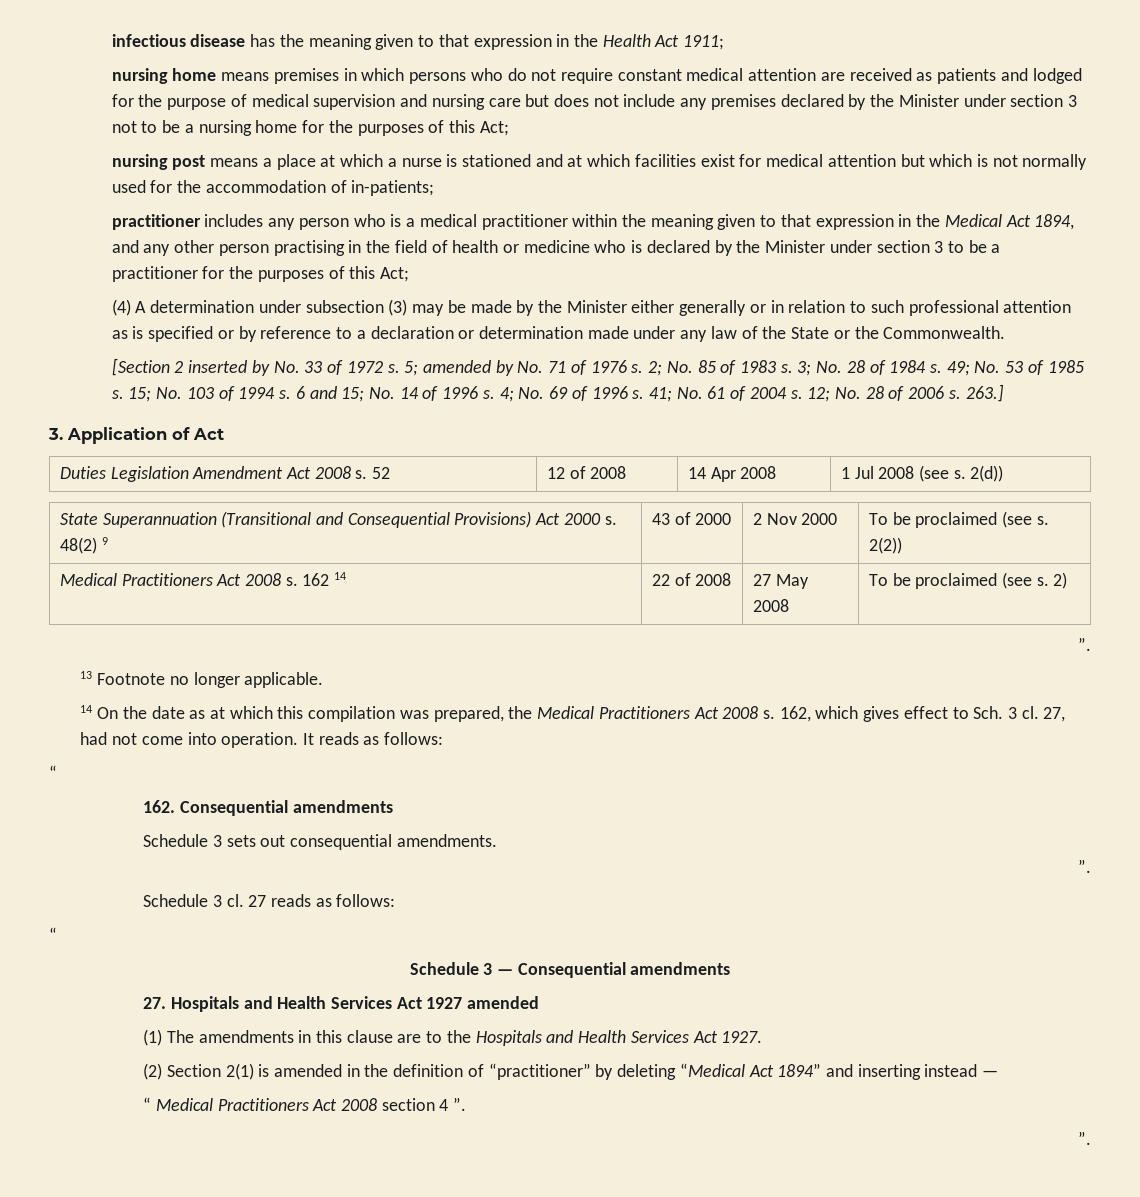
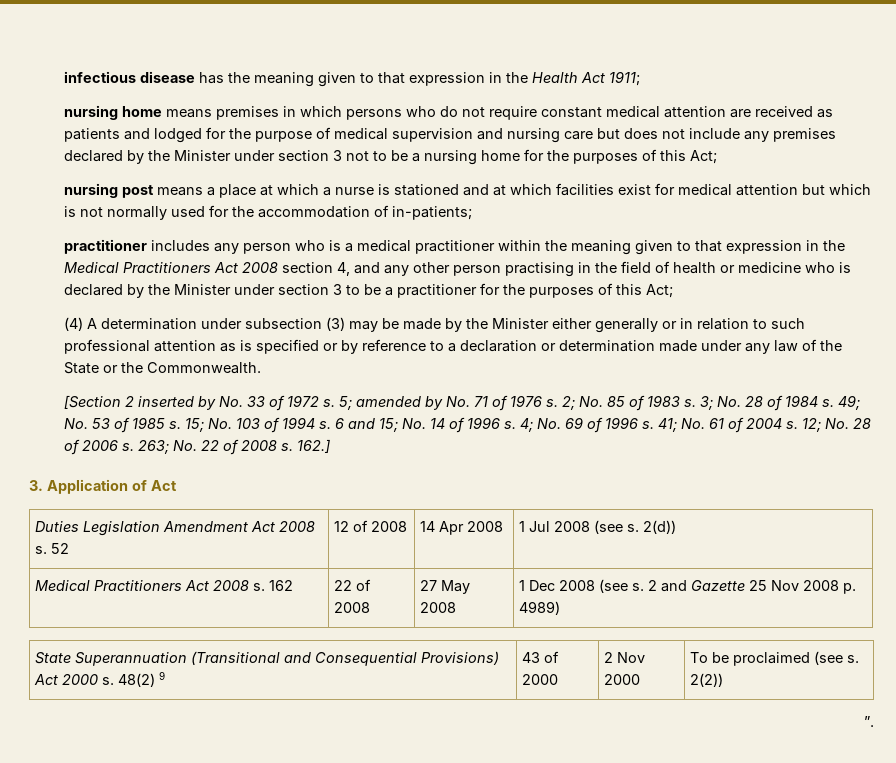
- practitioner includes any person who is a medical practitioner within the meaning given to that expression in the Medical Act 1894, and any other person practising in the field of health or medicine who is declared by the Minister under section 3 to be a practitioner for the purposes of this Act;
+ practitioner includes any person who is a medical practitioner within the meaning given to that expression in the Medical Practitioners Act 2008 section 4, and any other person practising in the field of health or medicine who is declared by the Minister under section 3 to be a practitioner for the purposes of this Act;
- 263.]
+ 263; No. 22 of 2008 s. 162.]
+ Medical Practitioners Act 2008 s. 162 | 22 of 2008 | 27 May 2008 | 1 Dec 2008 (see s. 2 and Gazette 25 Nov 2008 p. 4989)
- Medical Practitioners Act 2008 s. 162 14 | 22 of 2008 | 27 May 2008 | To be proclaimed (see s. 2)
- ”.
- 13 Footnote no longer applicable.
- 14 On the date as at which this compilation was prepared, the Medical Practitioners Act 2008 s. 162, which gives effect to Sch. 3 cl. 27, had not come into operation. It reads as follows:
- “
- 162. Consequential amendments
- Schedule 3 sets out consequential amendments.
- ”.
- Schedule 3 cl. 27 reads as follows:
- “
- Schedule 3 — Consequential amendments
- 27. Hospitals and Health Services Act 1927 amended
- (1) The amendments in this clause are to the Hospitals and Health Services Act 1927.
- (2) Section 2(1) is amended in the definition of “practitioner” by deleting “Medical Act 1894” and inserting instead —
- “ Medical Practitioners Act 2008 section 4 ”.

